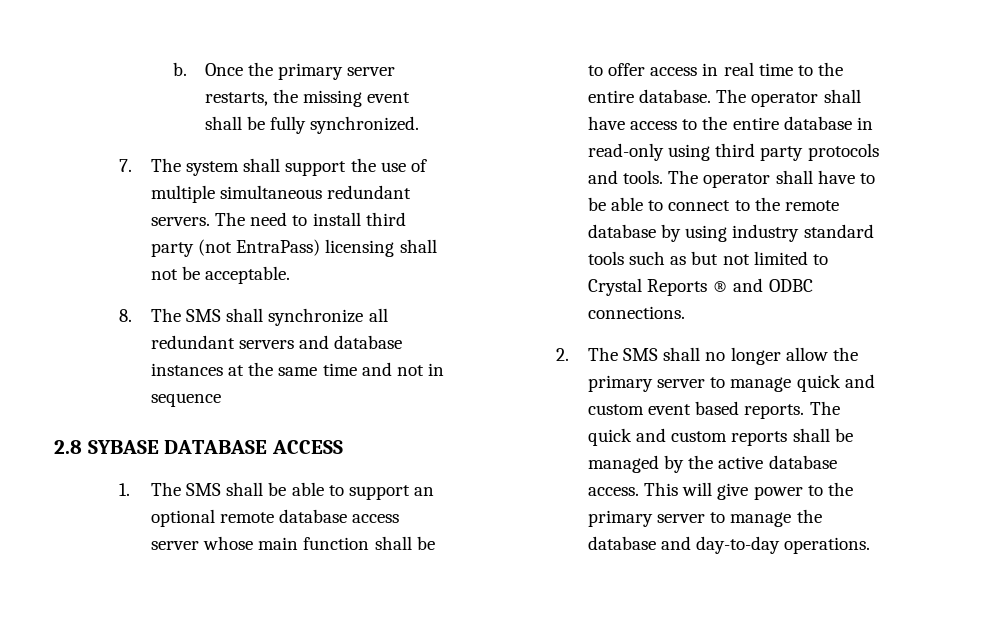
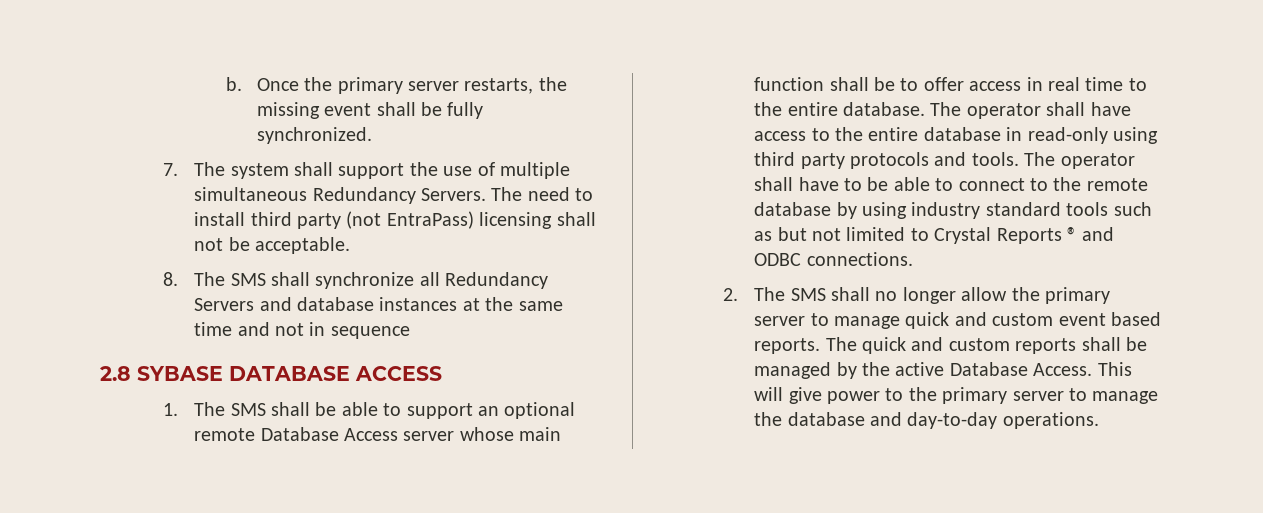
- 7. The system shall support the use of multiple simultaneous redundant servers.
+ 7. The system shall support the use of multiple simultaneous Redundancy Servers.
- 8. The SMS shall synchronize all redundant servers and database instances at the same time and not in sequence
+ 8. The SMS shall synchronize all Redundancy Servers and database instances at the same time and not in sequence
- 1. The SMS shall be able to support an optional remote database access server whose main function shall be to offer access in real time to the entire database.
+ 1. The SMS shall be able to support an optional remote Database Access server whose main function shall be to offer access in real time to the entire database.
- The quick and custom reports shall be managed by the active database access.
+ The quick and custom reports shall be managed by the active Database Access.

